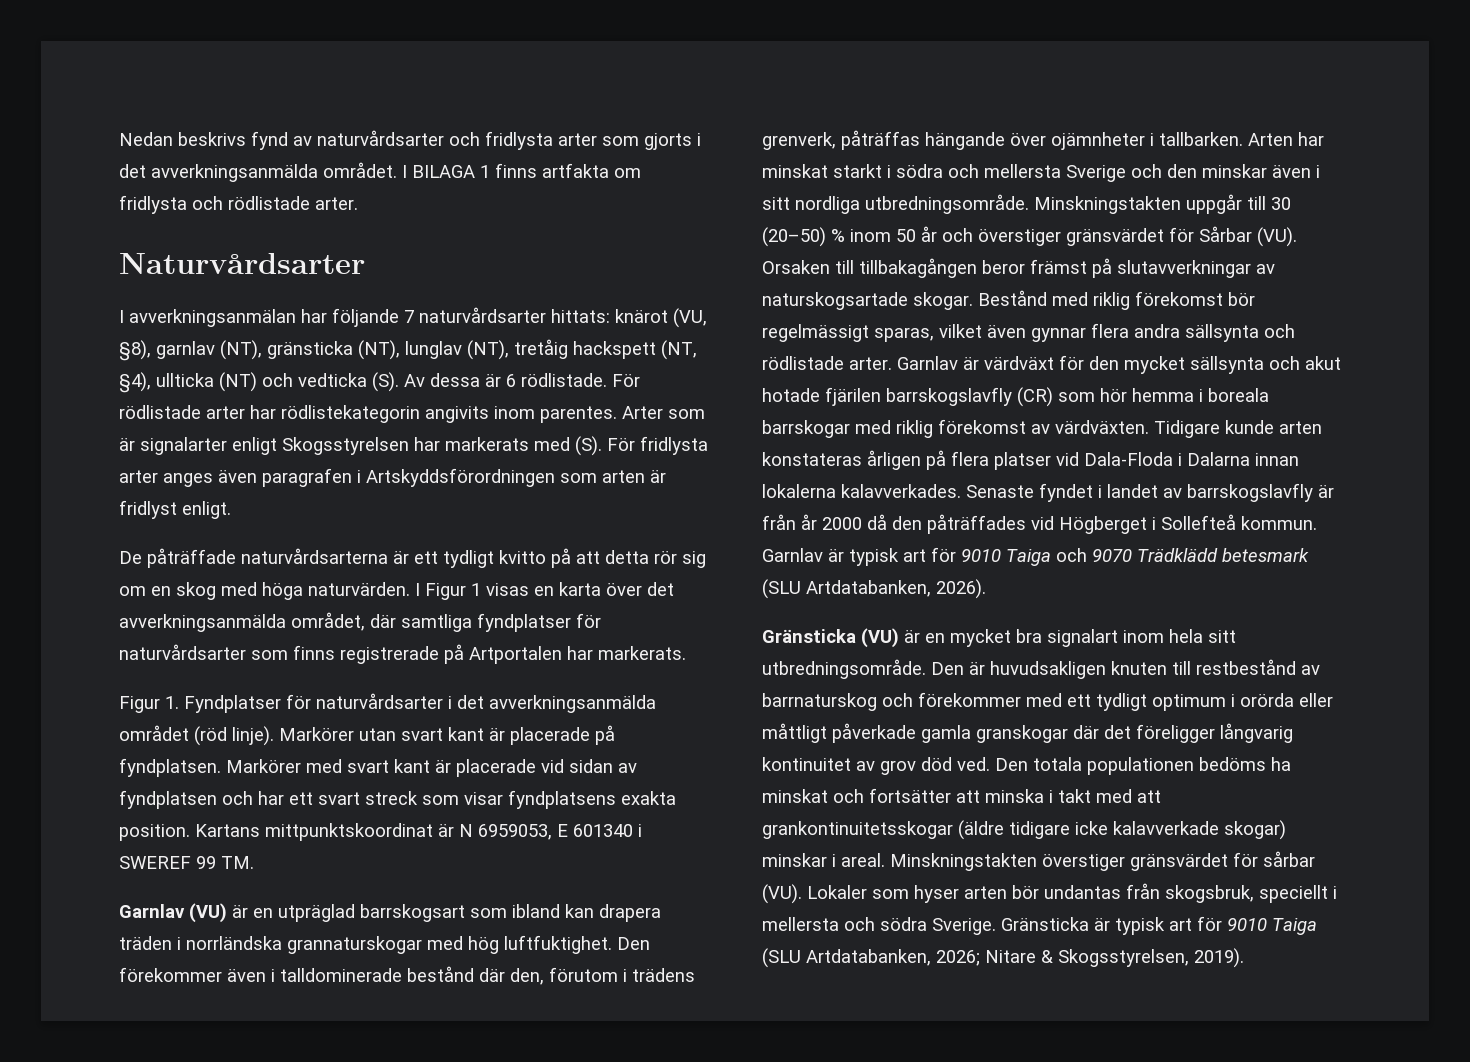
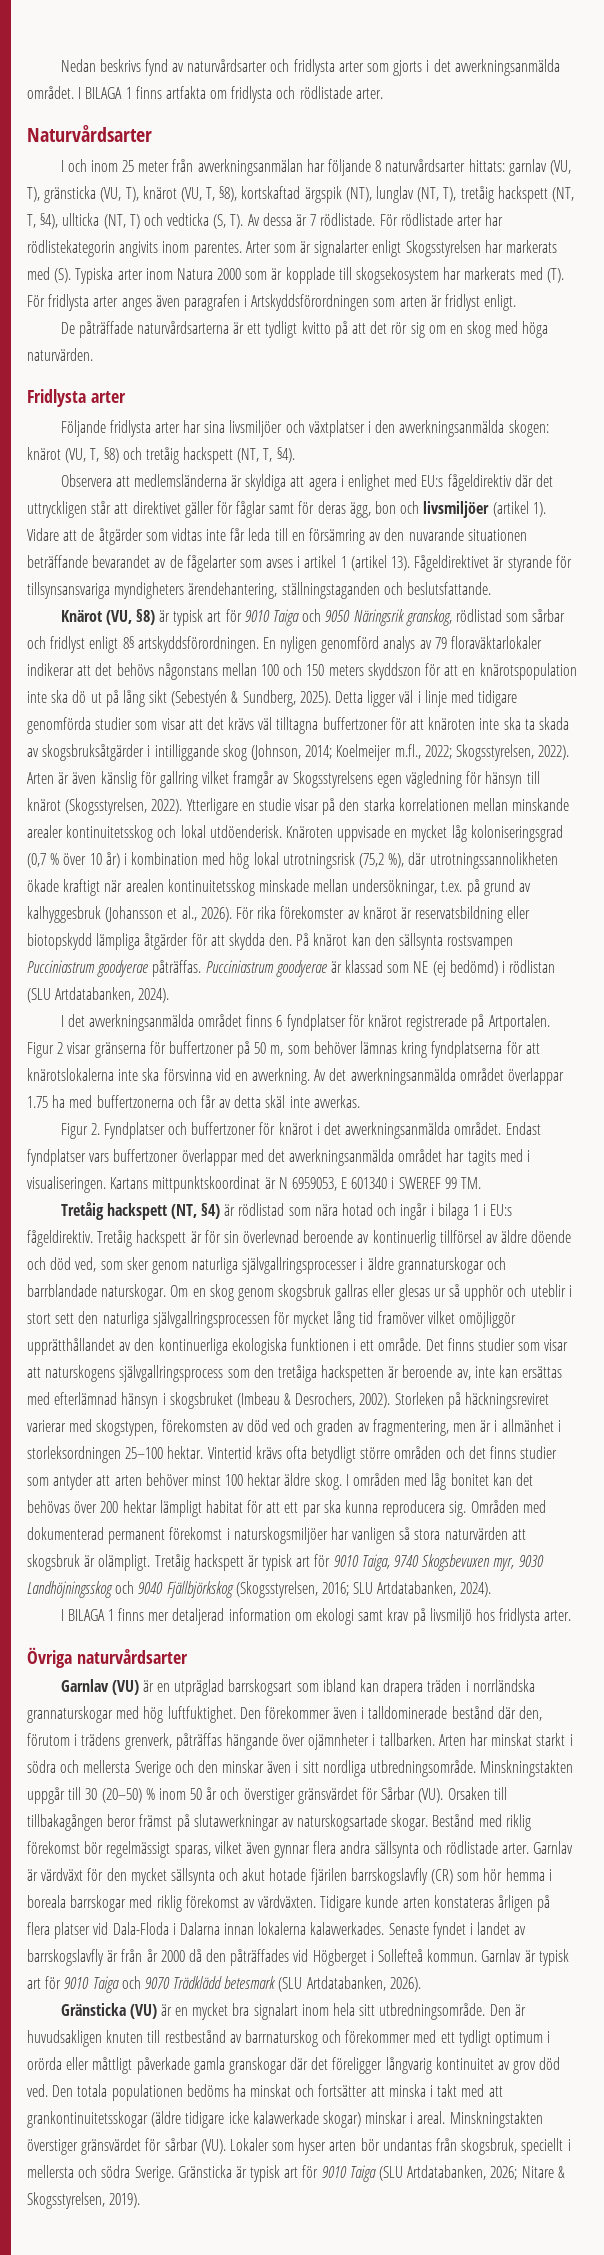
- I avverkningsanmälan har följande 7 naturvårdsarter hittats: knärot (VU, §8), garnlav (NT), gränsticka (NT), lunglav (NT), tretåig hackspett (NT, §4), ullticka (NT) och vedticka (S). Av dessa är 6 rödlistade.
+ I och inom 25 meter från avverkningsanmälan har följande 8 naturvårdsarter hittats: garnlav (VU, T), gränsticka (VU, T), knärot (VU, T, §8), kortskaftad ärgspik (NT), lunglav (NT, T), tretåig hackspett (NT, T, §4), ullticka (NT, T) och vedticka (S, T). Av dessa är 7 rödlistade.
- Arter som är signalarter enligt Skogsstyrelsen har markerats med (S). För fridlysta arter anges även paragrafen i Artskyddsförordningen som arten är fridlyst enligt.
+ Arter som är signalarter enligt Skogsstyrelsen har markerats med (S). Typiska arter inom Natura 2000 som är kopplade till skogsekosystem har markerats med (T). För fridlysta arter anges även paragrafen i Artskyddsförordningen som arten är fridlyst enligt.
- De påträffade naturvårdsarterna är ett tydligt kvitto på att detta rör sig om en skog med höga naturvärden. I Figur 1 visas en karta över det avverkningsanmälda området, där samtliga fyndplatser för naturvårdsarter som finns registrerade på Artportalen har markerats.
- Figur 1. Fyndplatser för naturvårdsarter i det avverkningsanmälda området (röd linje). Markörer utan svart kant är placerade på fyndplatsen. Markörer med svart kant är placerade vid sidan av fyndplatsen och har ett svart streck som visar fyndplatsens exakta position.
+ De påträffade naturvårdsarterna är ett tydligt kvitto på att det rör sig om en skog med höga naturvärden.
+ Fridlysta arter
+ Följande fridlysta arter har sina livsmiljöer och växtplatser i den avverkningsanmälda skogen: knärot (VU, T, §8) och tretåig hackspett (NT, T, §4).
+ Observera att medlemsländerna är skyldiga att agera i enlighet med EU:s fågeldirektiv där det uttryckligen står att direktivet gäller för fåglar samt för deras ägg, bon och livsmiljöer (artikel 1). Vidare att de åtgärder som vidtas inte får leda till en försämring av den nuvarande situationen beträffande bevarandet av de fågelarter som avses i artikel 1 (artikel 13). Fågeldirektivet är styrande för tillsynsansvariga myndigheters ärendehantering, ställningstaganden och beslutsfattande.
+ Knärot (VU, §8) är typisk art för 9010 Taiga och 9050 Näringsrik granskog, rödlistad som sårbar och fridlyst enligt 8§ artskyddsförordningen. En nyligen genomförd analys av 79 floraväktarlokaler indikerar att det behövs någonstans mellan 100 och 150 meters skyddszon för att en knärotspopulation inte ska dö ut på lång sikt (Sebestyén & Sundberg, 2025). Detta ligger väl i linje med tidigare genomförda studier som visar att det krävs väl tilltagna buffertzoner för att knäroten inte ska ta skada av skogsbruksåtgärder i intilliggande skog (Johnson, 2014; Koelmeijer m.fl., 2022; Skogsstyrelsen, 2022). Arten är även känslig för gallring vilket framgår av Skogsstyrelsens egen vägledning för hänsyn till knärot (Skogsstyrelsen, 2022). Ytterligare en studie visar på den starka korrelationen mellan minskande arealer kontinuitetsskog och lokal utdöenderisk. Knäroten uppvisade en mycket låg koloniseringsgrad (0,7 % över 10 år) i kombination med hög lokal utrotningsrisk (75,2 %), där utrotningssannolikheten ökade kraftigt när arealen kontinuitetsskog minskade mellan undersökningar, t.ex. på grund av kalhyggesbruk (Johansson et al., 2026). För rika förekomster av knärot är reservatsbildning eller biotopskydd lämpliga åtgärder för att skydda den. På knärot kan den sällsynta rostsvampen Pucciniastrum goodyerae påträffas. Pucciniastrum goodyerae är klassad som NE (ej bedömd) i rödlistan (SLU Artdatabanken, 2024).
+ I det avverkningsanmälda området finns 6 fyndplatser för knärot registrerade på Artportalen. Figur 2 visar gränserna för buffertzoner på 50 m, som behöver lämnas kring fyndplatserna för att knärotslokalerna inte ska försvinna vid en avverkning. Av det avverkningsanmälda området överlappar 1.75 ha med buffertzonerna och får av detta skäl inte avverkas.
+ Figur 2. Fyndplatser och buffertzoner för knärot i det avverkningsanmälda området. Endast fyndplatser vars buffertzoner överlappar med det avverkningsanmälda området har tagits med i visualiseringen.
+ Tretåig hackspett (NT, §4) är rödlistad som nära hotad och ingår i bilaga 1 i EU:s fågeldirektiv. Tretåig hackspett är för sin överlevnad beroende av kontinuerlig tillförsel av äldre döende och död ved, som sker genom naturliga självgallringsprocesser i äldre grannaturskogar och barrblandade naturskogar. Om en skog genom skogsbruk gallras eller glesas ur så upphör och uteblir i stort sett den naturliga självgallringsprocessen för mycket lång tid framöver vilket omöjliggör upprätthållandet av den kontinuerliga ekologiska funktionen i ett område. Det finns studier som visar att naturskogens självgallringsprocess som den tretåiga hackspetten är beroende av, inte kan ersättas med efterlämnad hänsyn i skogsbruket (Imbeau & Desrochers, 2002). Storleken på häckningsreviret varierar med skogstypen, förekomsten av död ved och graden av fragmentering, men är i allmänhet i storleksordningen 25–100 hektar. Vintertid krävs ofta betydligt större områden och det finns studier som antyder att arten behöver minst 100 hektar äldre skog. I områden med låg bonitet kan det behövas över 200 hektar lämpligt habitat för att ett par ska kunna reproducera sig. Områden med dokumenterad permanent förekomst i naturskogsmiljöer har vanligen så stora naturvärden att skogsbruk är olämpligt. Tretåig hackspett är typisk art för 9010 Taiga, 9740 Skogsbevuxen myr, 9030 Landhöjningsskog och 9040 Fjällbjörkskog (Skogsstyrelsen, 2016; SLU Artdatabanken, 2024).
+ I BILAGA 1 finns mer detaljerad information om ekologi samt krav på livsmiljö hos fridlysta arter.
+ Övriga naturvårdsarter

